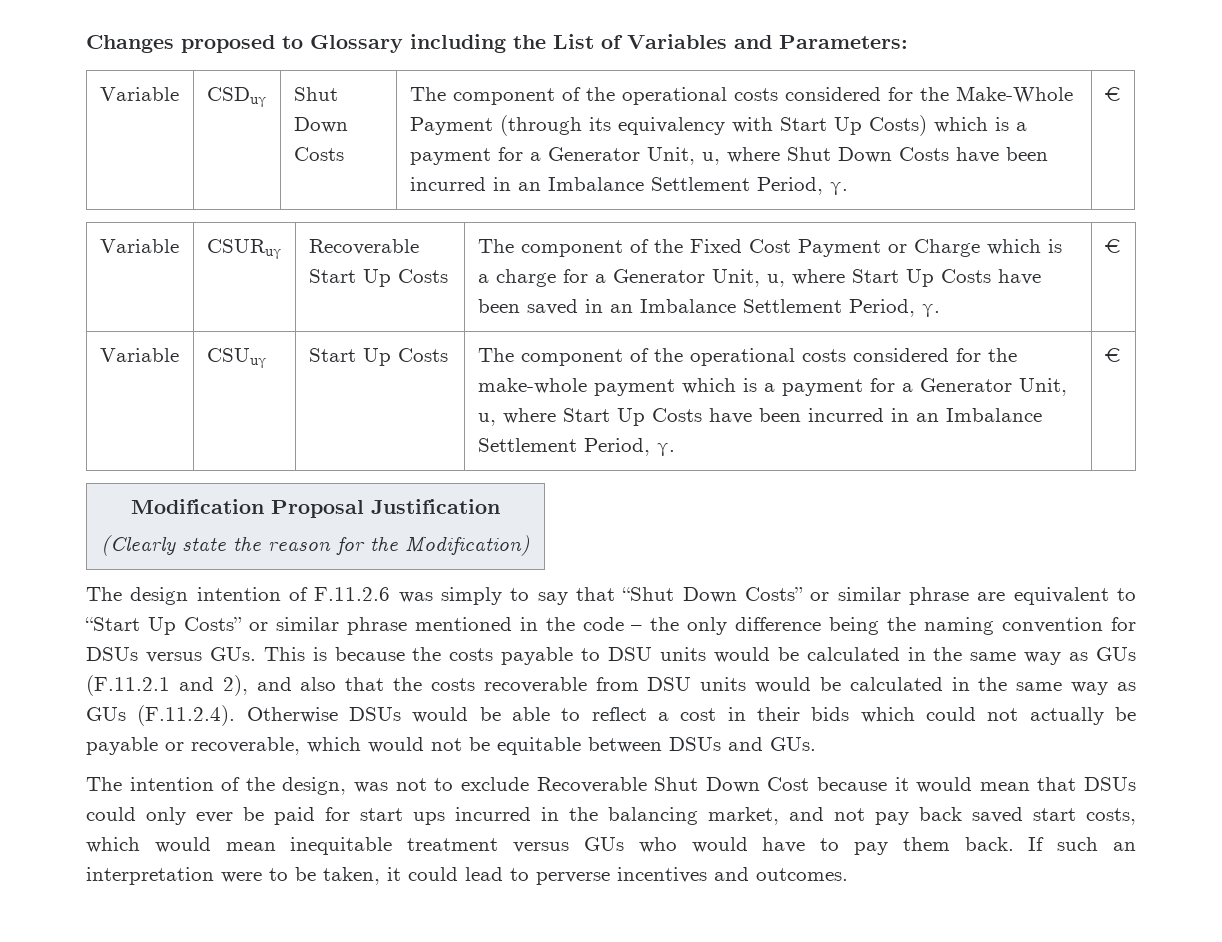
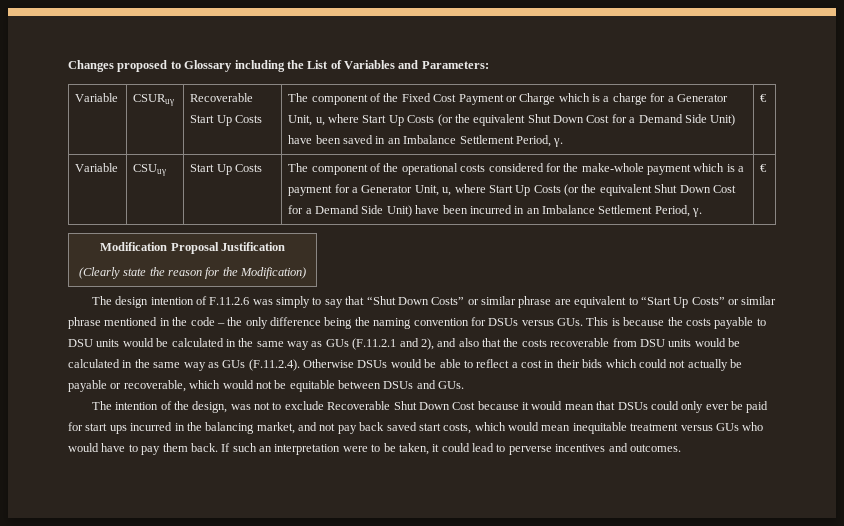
- Variable | CSDuγ | Shut Down Costs | The component of the operational costs considered for the Make-Whole Payment (through its equivalency with Start Up Costs) which is a payment for a Generator Unit, u, where Shut Down Costs have been incurred in an Imbalance Settlement Period, γ. | €
- The component of the Fixed Cost Payment or Charge which is a charge for a Generator Unit, u, where Start Up Costs have been saved in an Imbalance Settlement Period, γ.
+ The component of the Fixed Cost Payment or Charge which is a charge for a Generator Unit, u, where Start Up Costs (or the equivalent Shut Down Cost for a Demand Side Unit) have been saved in an Imbalance Settlement Period, γ.
- The component of the operational costs considered for the make-whole payment which is a payment for a Generator Unit, u, where Start Up Costs have been incurred in an Imbalance Settlement Period, γ.
+ The component of the operational costs considered for the make-whole payment which is a payment for a Generator Unit, u, where Start Up Costs (or the equivalent Shut Down Cost for a Demand Side Unit) have been incurred in an Imbalance Settlement Period, γ.

